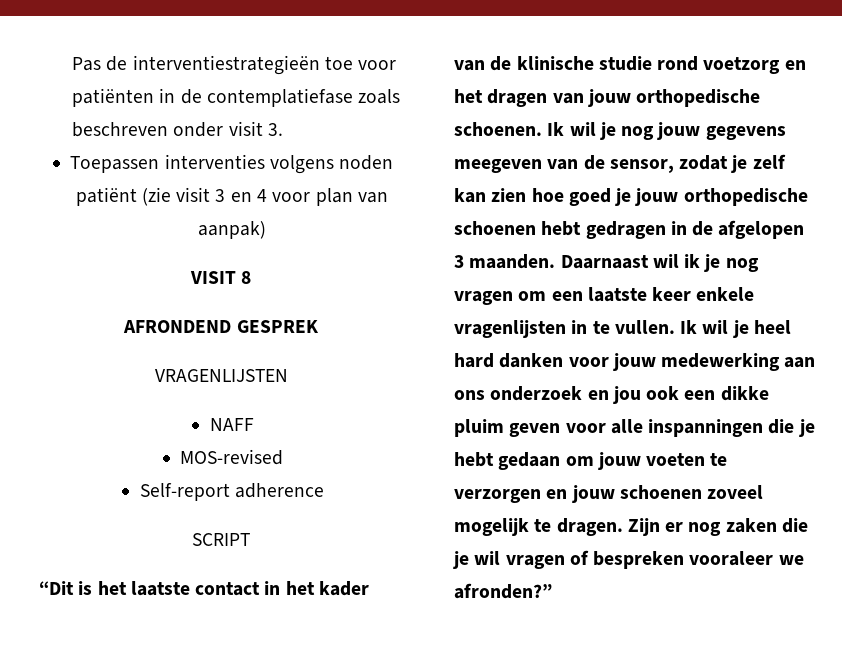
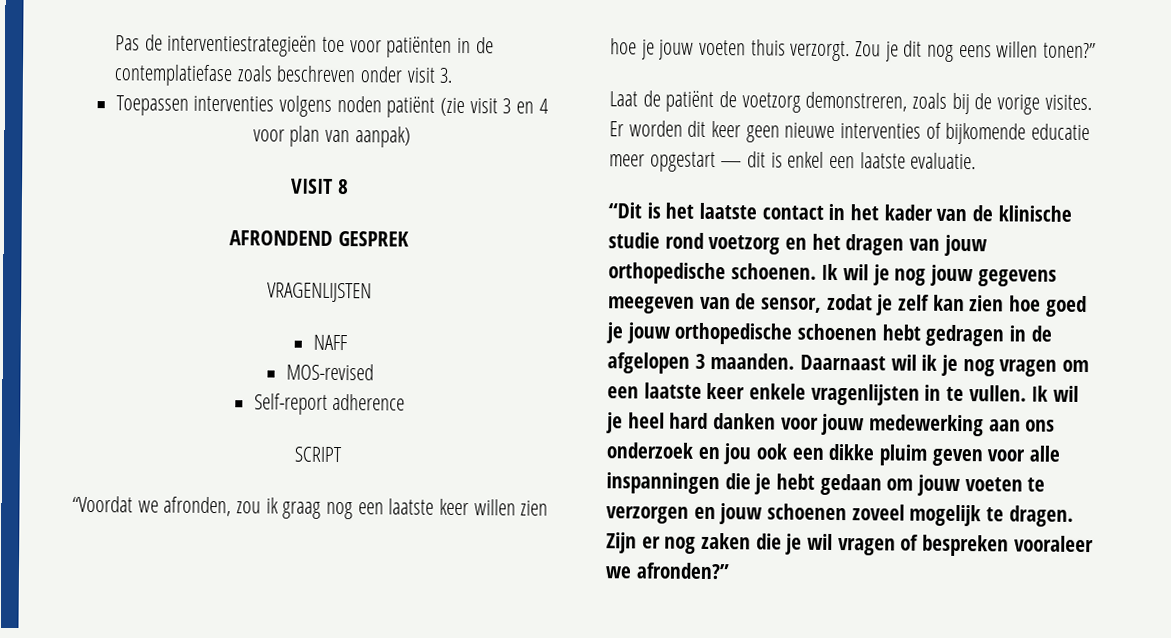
+ “Voordat we afronden, zou ik graag nog een laatste keer willen zien hoe je jouw voeten thuis verzorgt. Zou je dit nog eens willen tonen?”
+ Laat de patiënt de voetzorg demonstreren, zoals bij de vorige visites. Er worden dit keer geen nieuwe interventies of bijkomende educatie meer opgestart — dit is enkel een laatste evaluatie.

